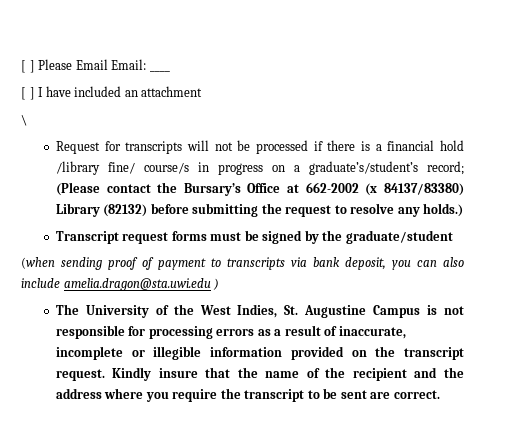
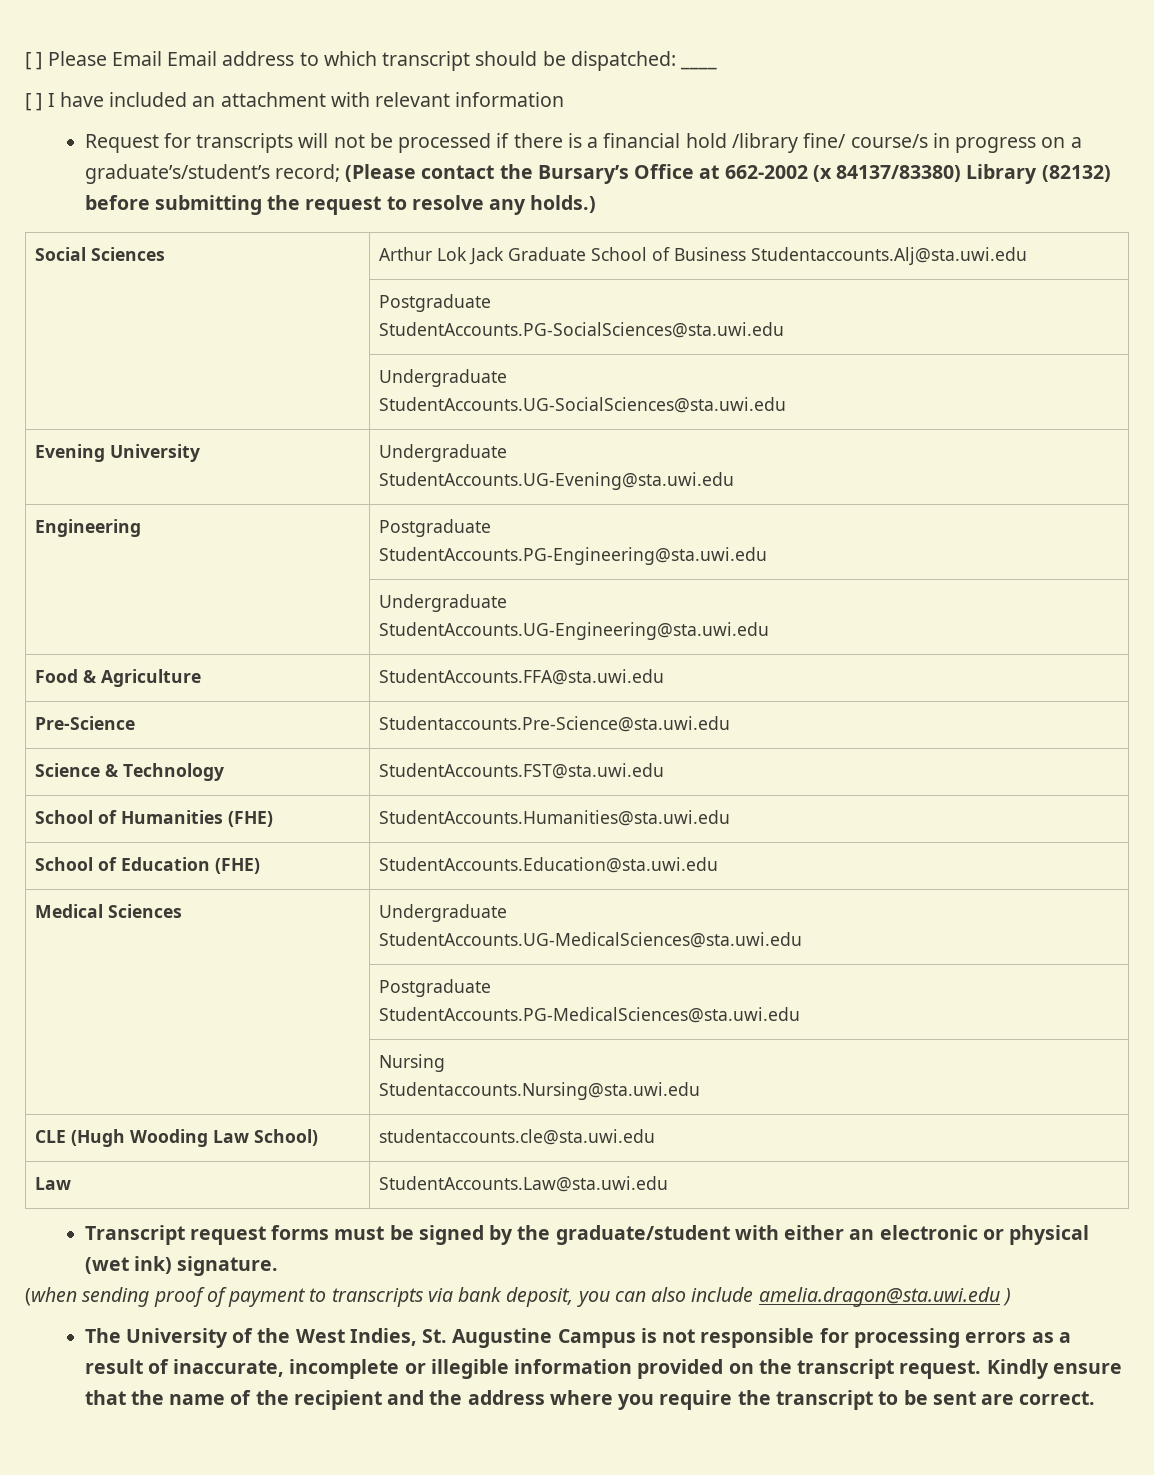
- [ ] Please Email Email: ____
+ [ ] Please Email Email address to which transcript should be dispatched: ____
- [ ] I have included an attachment
- \
+ [ ] I have included an attachment with relevant information
+ Social Sciences | Arthur Lok Jack Graduate School of Business Studentaccounts.Alj@sta.uwi.edu
+ | Postgraduate
+ StudentAccounts.PG-SocialSciences@sta.uwi.edu
+ | Undergraduate
+ StudentAccounts.UG-SocialSciences@sta.uwi.edu
+ Evening University | Undergraduate
+ StudentAccounts.UG-Evening@sta.uwi.edu
+ Engineering | Postgraduate
+ StudentAccounts.PG-Engineering@sta.uwi.edu
+ | Undergraduate
+ StudentAccounts.UG-Engineering@sta.uwi.edu
+ Food & Agriculture | StudentAccounts.FFA@sta.uwi.edu
+ Pre-Science | Studentaccounts.Pre-Science@sta.uwi.edu
+ Science & Technology | StudentAccounts.FST@sta.uwi.edu
+ School of Humanities (FHE) | StudentAccounts.Humanities@sta.uwi.edu
+ School of Education (FHE) | StudentAccounts.Education@sta.uwi.edu
+ Medical Sciences | Undergraduate
+ StudentAccounts.UG-MedicalSciences@sta.uwi.edu
+ | Postgraduate
+ StudentAccounts.PG-MedicalSciences@sta.uwi.edu
+ | Nursing
+ Studentaccounts.Nursing@sta.uwi.edu
+ CLE (Hugh Wooding Law School) | studentaccounts.cle@sta.uwi.edu
+ Law | StudentAccounts.Law@sta.uwi.edu
- Transcript request forms must be signed by the graduate/student
+ Transcript request forms must be signed by the graduate/student with either an electronic or physical (wet ink) signature.
- Kindly insure that the name of the recipient and the address where you require the transcript to be sent are correct.
+ Kindly ensure that the name of the recipient and the address where you require the transcript to be sent are correct.

